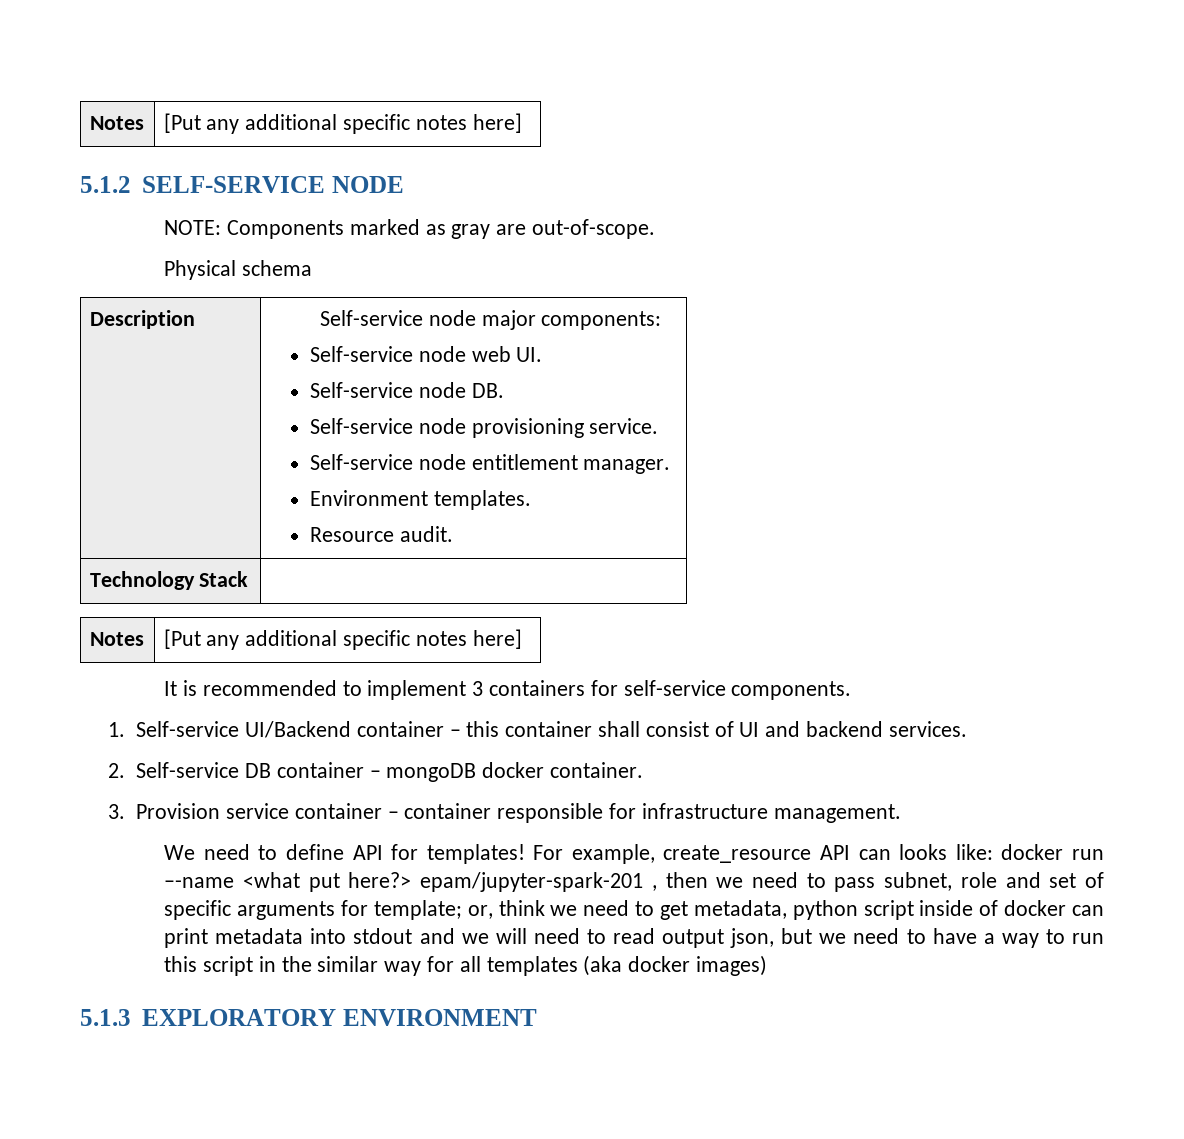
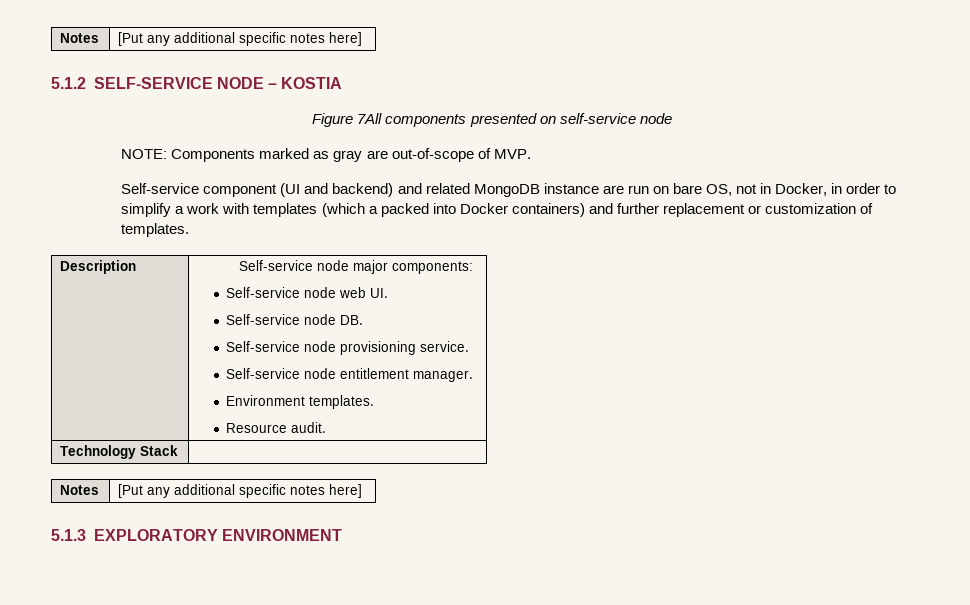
- 5.1.2 SELF-SERVICE NODE
+ 5.1.2 SELF-SERVICE NODE – KOSTIA
+ Figure 7All components presented on self-service node
- NOTE: Components marked as gray are out-of-scope.
- Physical schema
+ NOTE: Components marked as gray are out-of-scope of MVP.
+ Self-service component (UI and backend) and related MongoDB instance are run on bare OS, not in Docker, in order to simplify a work with templates (which a packed into Docker containers) and further replacement or customization of templates.
- It is recommended to implement 3 containers for self-service components.
- 1. Self-service UI/Backend container – this container shall consist of UI and backend services.
- 2. Self-service DB container – mongoDB docker container.
- 3. Provision service container – container responsible for infrastructure management.
- We need to define API for templates! For example, create_resource API can looks like: docker run –-name <what put here?> epam/jupyter-spark-201 , then we need to pass subnet, role and set of specific arguments for template; or, think we need to get metadata, python script inside of docker can print metadata into stdout and we will need to read output json, but we need to have a way to run this script in the similar way for all templates (aka docker images)

